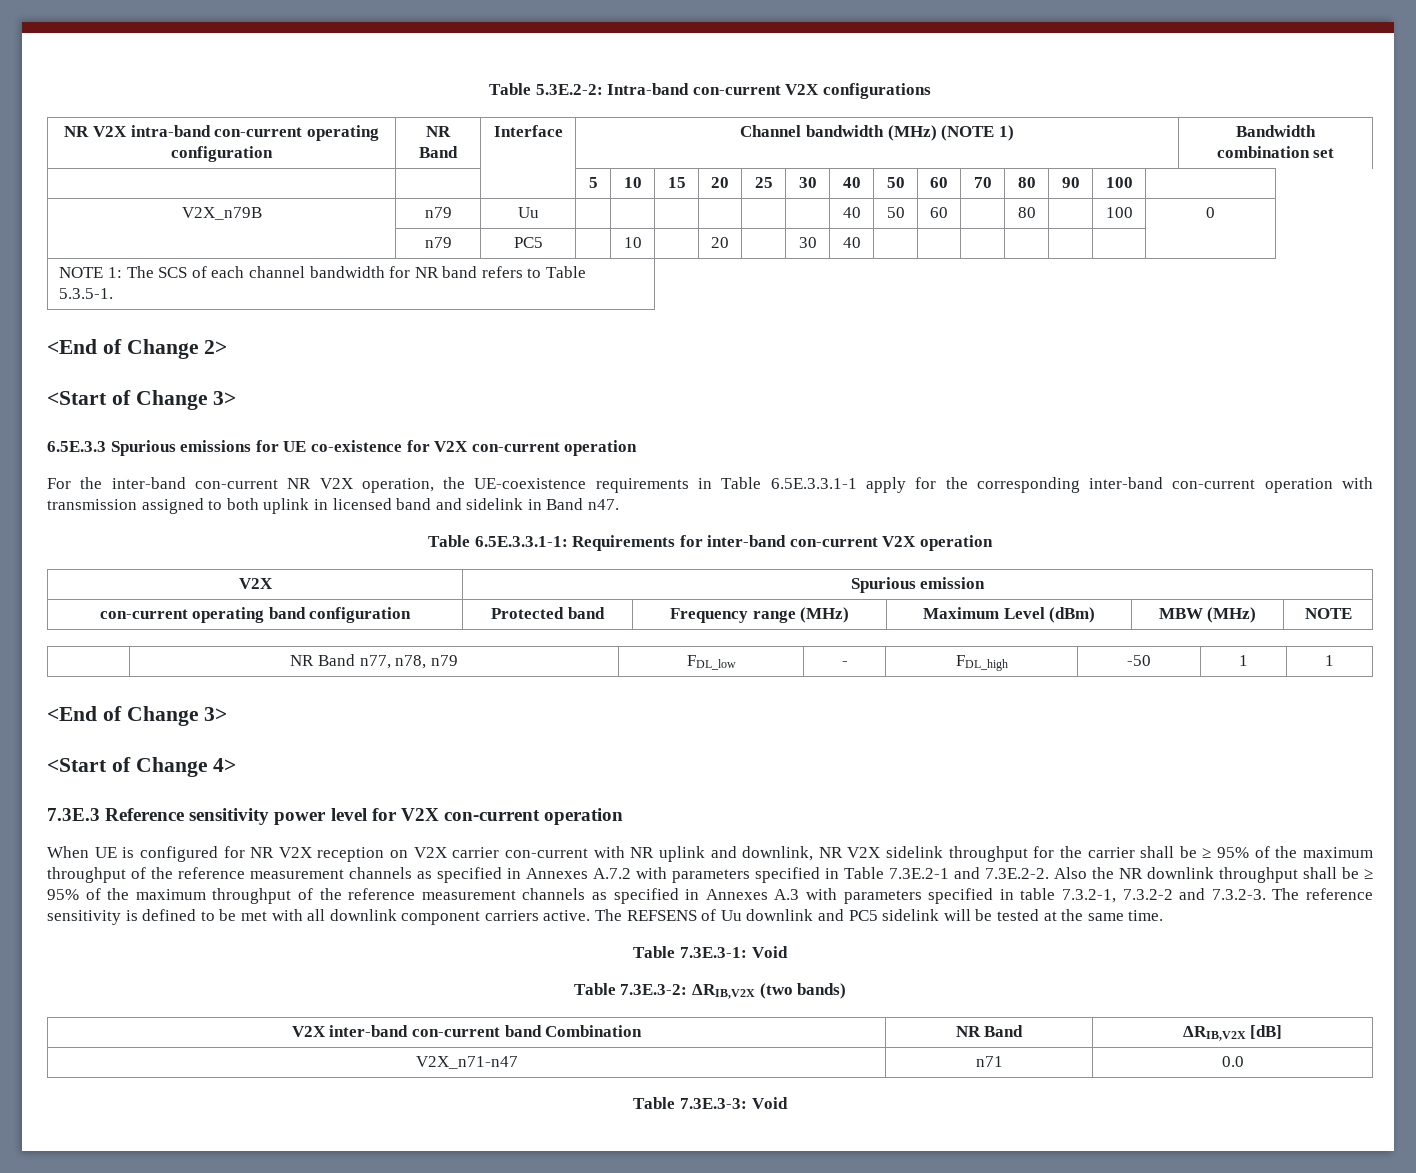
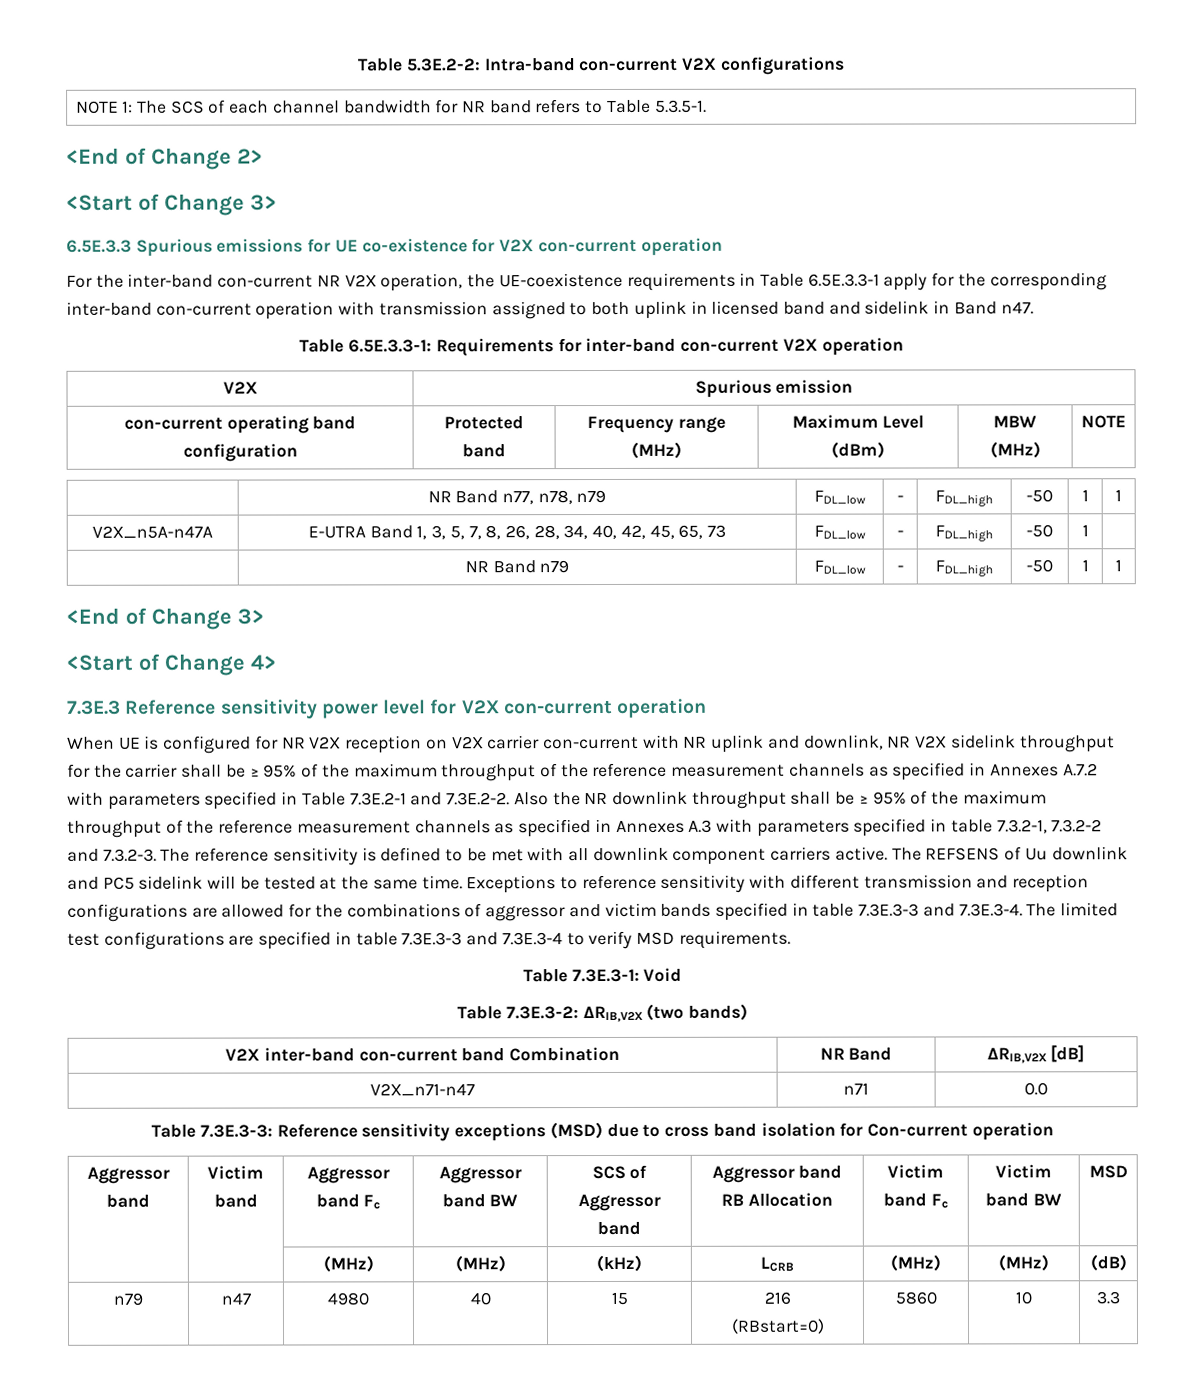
- NR V2X intra-band con-current operating configuration | NR Band | Interface | Channel bandwidth (MHz) (NOTE 1) | Bandwidth combination set
- | | | 5 | 10 | 15 | 20 | 25 | 30 | 40 | 50 | 60 | 70 | 80 | 90 | 100 |
- V2X_n79B | n79 | Uu | | | | | | | 40 | 50 | 60 | | 80 | | 100 | 0
- | n79 | PC5 | | 10 | | 20 | | 30 | 40 | | | | | | |
- For the inter-band con-current NR V2X operation, the UE-coexistence requirements in Table 6.5E.3.3.1-1 apply for the corresponding inter-band con-current operation with transmission assigned to both uplink in licensed band and sidelink in Band n47.
+ For the inter-band con-current NR V2X operation, the UE-coexistence requirements in Table 6.5E.3.3-1 apply for the corresponding inter-band con-current operation with transmission assigned to both uplink in licensed band and sidelink in Band n47.
- Table 6.5E.3.3.1-1: Requirements for inter-band con-current V2X operation
+ Table 6.5E.3.3-1: Requirements for inter-band con-current V2X operation
+ V2X_n5A-n47A | E-UTRA Band 1, 3, 5, 7, 8, 26, 28, 34, 40, 42, 45, 65, 73 | FDL_low | - | FDL_high | -50 | 1 |
+ | NR Band n79 | FDL_low | - | FDL_high | -50 | 1 | 1
+ Exceptions to reference sensitivity with different transmission and reception configurations are allowed for the combinations of aggressor and victim bands specified in table 7.3E.3-3 and 7.3E.3-4. The limited test configurations are specified in table 7.3E.3-3 and 7.3E.3-4 to verify MSD requirements.
- Table 7.3E.3-3: Void
+ Table 7.3E.3-3: Reference sensitivity exceptions (MSD) due to cross band isolation for Con-current operation
+ Aggressor band | Victim band | Aggressor band Fc | Aggressor band BW | SCS of Aggressor band | Aggressor band RB Allocation | Victim band Fc | Victim band BW | MSD
+ | | (MHz) | (MHz) | (kHz) | LCRB | (MHz) | (MHz) | (dB)
+ n79 | n47 | 4980 | 40 | 15 | 216
+ (RBstart=0) | 5860 | 10 | 3.3

